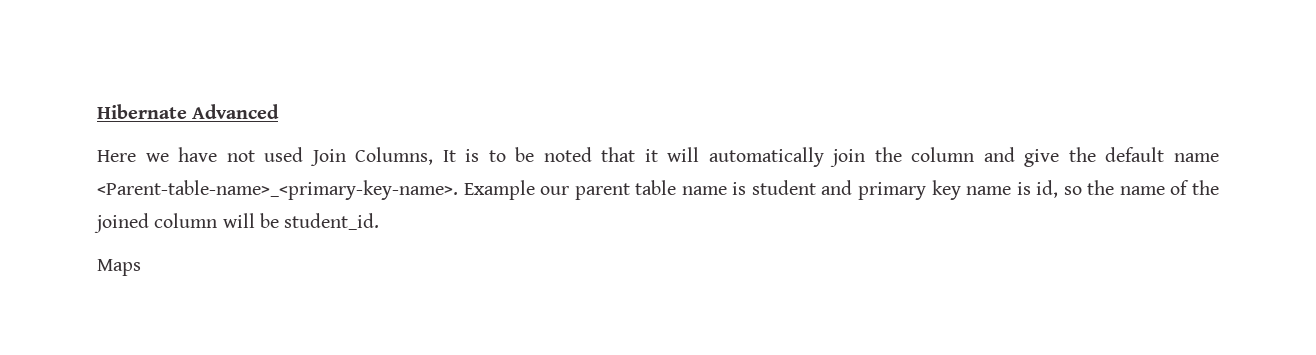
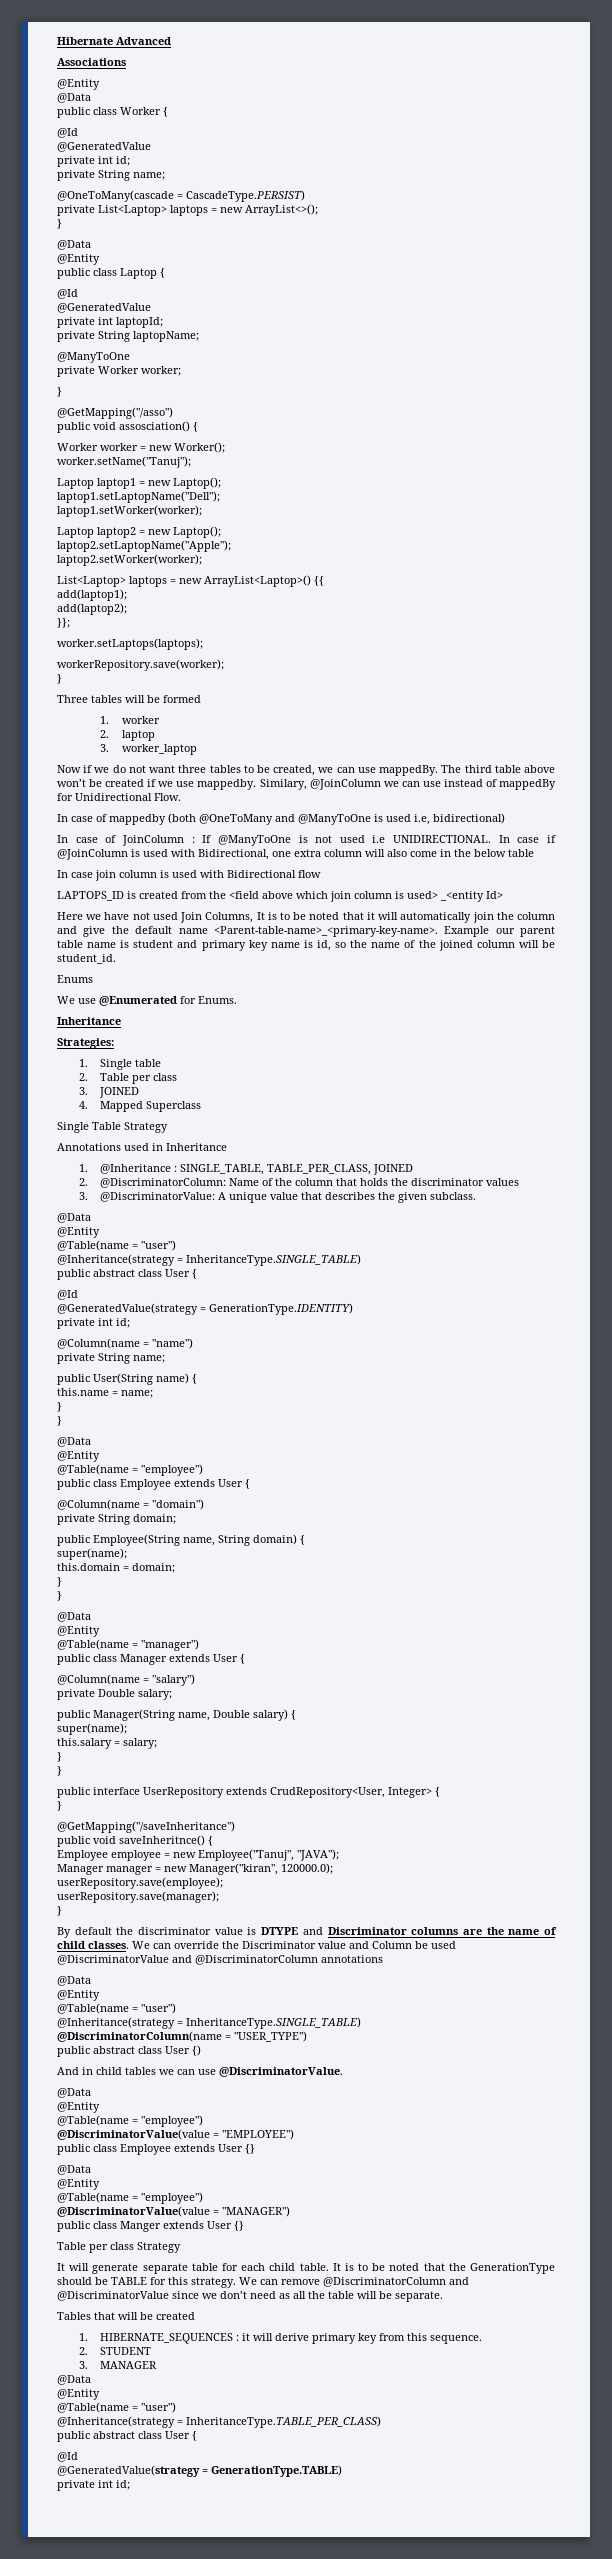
+ Associations
+ @Entity
+ @Data
+ public class Worker {
+ @Id
+ @GeneratedValue
+ private int id;
+ private String name;
+ @OneToMany(cascade = CascadeType.PERSIST)
+ private List<Laptop> laptops = new ArrayList<>();
+ }
+ @Data
+ @Entity
+ public class Laptop {
+ @Id
+ @GeneratedValue
+ private int laptopId;
+ private String laptopName;
+ @ManyToOne
+ private Worker worker;
+ }
+ @GetMapping("/asso")
+ public void assosciation() {
+ Worker worker = new Worker();
+ worker.setName("Tanuj");
+ Laptop laptop1 = new Laptop();
+ laptop1.setLaptopName("Dell");
+ laptop1.setWorker(worker);
+ Laptop laptop2 = new Laptop();
+ laptop2.setLaptopName("Apple");
+ laptop2.setWorker(worker);
+ List<Laptop> laptops = new ArrayList<Laptop>() {{
+ add(laptop1);
+ add(laptop2);
+ }};
+ worker.setLaptops(laptops);
+ workerRepository.save(worker);
+ }
+ Three tables will be formed
+ 1. worker
+ 2. laptop
+ 3. worker_laptop
+ Now if we do not want three tables to be created, we can use mappedBy. The third table above won’t be created if we use mappedby. Similary, @JoinColumn we can use instead of mappedBy for Unidirectional Flow.
+ In case of mappedby (both @OneToMany and @ManyToOne is used i.e, bidirectional)
+ In case of JoinColumn : If @ManyToOne is not used i.e UNIDIRECTIONAL. In case if @JoinColumn is used with Bidirectional, one extra column will also come in the below table
+ In case join column is used with Bidirectional flow
+ LAPTOPS_ID is created from the <field above which join column is used> _<entity Id>
- Maps
+ Enums
+ We use @Enumerated for Enums.
+ Inheritance
+ Strategies:
+ 1. Single table
+ 2. Table per class
+ 3. JOINED
+ 4. Mapped Superclass
+ Single Table Strategy
+ Annotations used in Inheritance
+ 1. @Inheritance : SINGLE_TABLE, TABLE_PER_CLASS, JOINED
+ 2. @DiscriminatorColumn: Name of the column that holds the discriminator values
+ 3. @DiscriminatorValue: A unique value that describes the given subclass.
+ @Data
+ @Entity
+ @Table(name = "user")
+ @Inheritance(strategy = InheritanceType.SINGLE_TABLE)
+ public abstract class User {
+ @Id
+ @GeneratedValue(strategy = GenerationType.IDENTITY)
+ private int id;
+ @Column(name = "name")
+ private String name;
+ public User(String name) {
+ this.name = name;
+ }
+ }
+ @Data
+ @Entity
+ @Table(name = "employee")
+ public class Employee extends User {
+ @Column(name = "domain")
+ private String domain;
+ public Employee(String name, String domain) {
+ super(name);
+ this.domain = domain;
+ }
+ }
+ @Data
+ @Entity
+ @Table(name = "manager")
+ public class Manager extends User {
+ @Column(name = "salary")
+ private Double salary;
+ public Manager(String name, Double salary) {
+ super(name);
+ this.salary = salary;
+ }
+ }
+ public interface UserRepository extends CrudRepository<User, Integer> {
+ }
+ @GetMapping("/saveInheritance")
+ public void saveInheritnce() {
+ Employee employee = new Employee("Tanuj", "JAVA");
+ Manager manager = new Manager("kiran", 120000.0);
+ userRepository.save(employee);
+ userRepository.save(manager);
+ }
+ By default the discriminator value is DTYPE and Discriminator columns are the name of child classes. We can override the Discriminator value and Column be used @DiscriminatorValue and @DiscriminatorColumn annotations
+ @Data
+ @Entity
+ @Table(name = "user")
+ @Inheritance(strategy = InheritanceType.SINGLE_TABLE)
+ @DiscriminatorColumn(name = "USER_TYPE")
+ public abstract class User {)
+ And in child tables we can use @DiscriminatorValue.
+ @Data
+ @Entity
+ @Table(name = "employee")
+ @DiscriminatorValue(value = "EMPLOYEE")
+ public class Employee extends User {}
+ @Data
+ @Entity
+ @Table(name = "employee")
+ @DiscriminatorValue(value = "MANAGER")
+ public class Manger extends User {}
+ Table per class Strategy
+ It will generate separate table for each child table. It is to be noted that the GenerationType should be TABLE for this strategy. We can remove @DiscriminatorColumn and @DiscriminatorValue since we don’t need as all the table will be separate.
+ Tables that will be created
+ 1. HIBERNATE_SEQUENCES : it will derive primary key from this sequence.
+ 2. STUDENT
+ 3. MANAGER
+ @Data
+ @Entity
+ @Table(name = "user")
+ @Inheritance(strategy = InheritanceType.TABLE_PER_CLASS)
+ public abstract class User {
+ @Id
+ @GeneratedValue(strategy = GenerationType.TABLE)
+ private int id;

